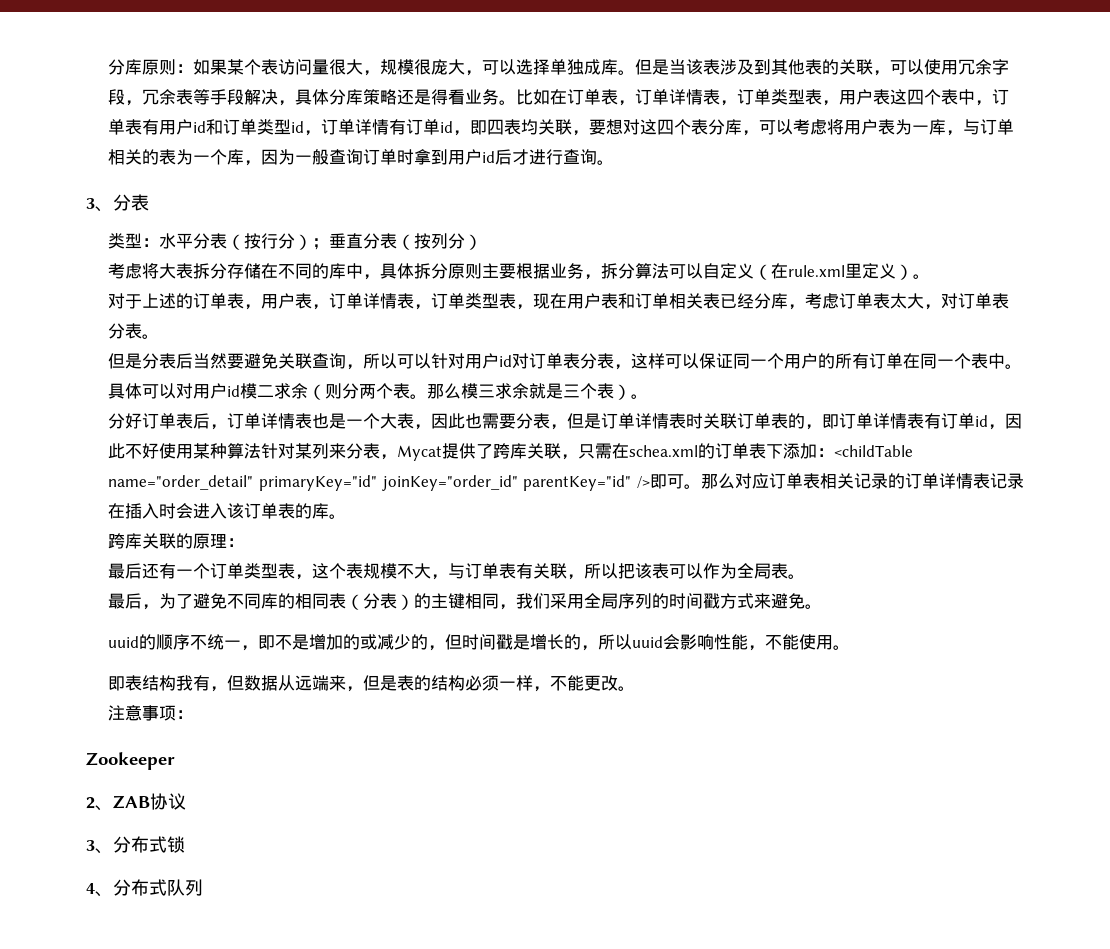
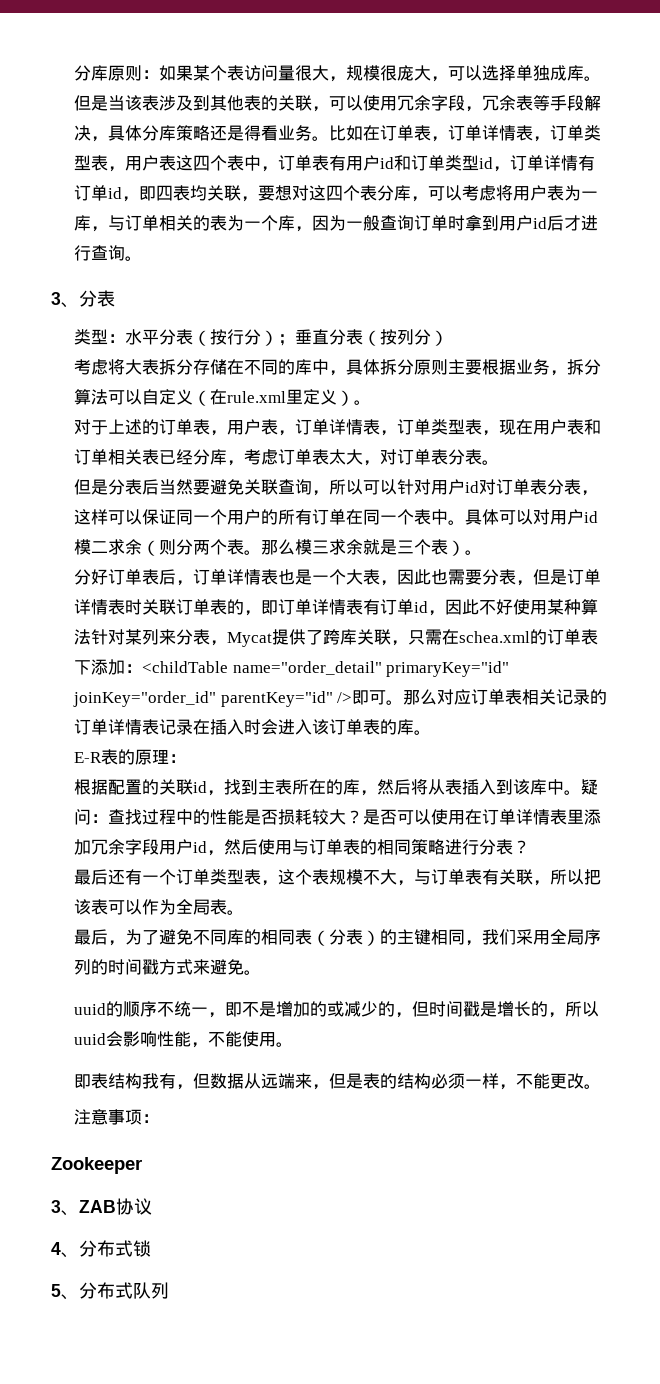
- 跨库关联的原理：
+ E-R表的原理：
+ 根据配置的关联id，找到主表所在的库，然后将从表插入到该库中。疑问：查找过程中的性能是否损耗较大？是否可以使用在订单详情表里添加冗余字段用户id，然后使用与订单表的相同策略进行分表？
- 2、ZAB协议
+ 3、ZAB协议
- 3、分布式锁
+ 4、分布式锁
- 4、分布式队列
+ 5、分布式队列

